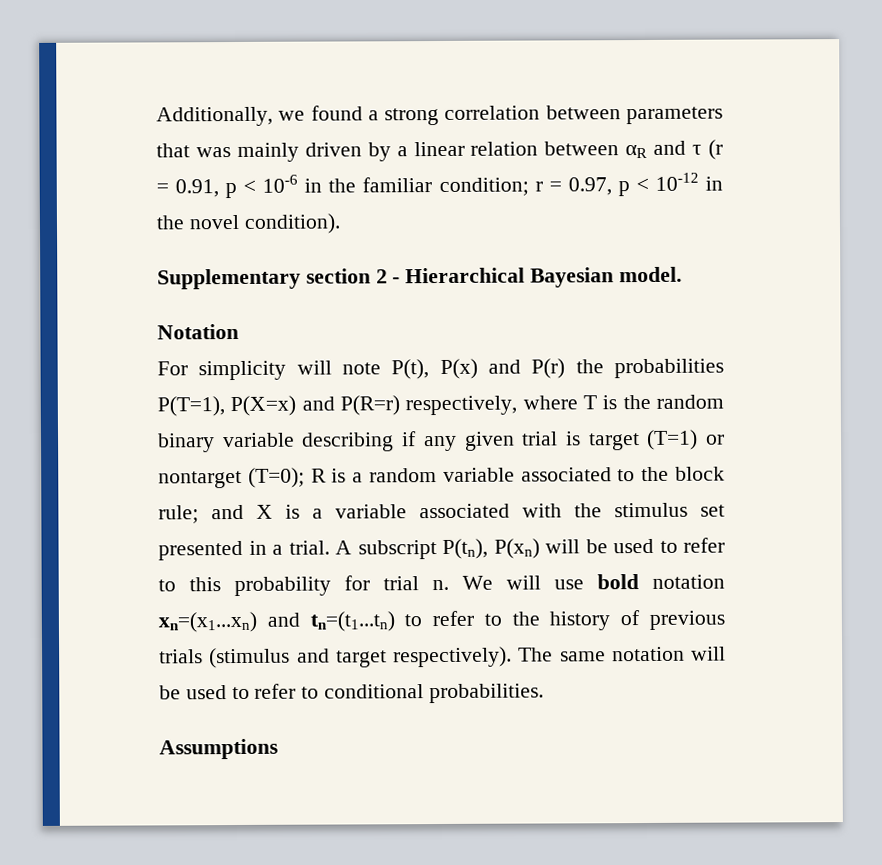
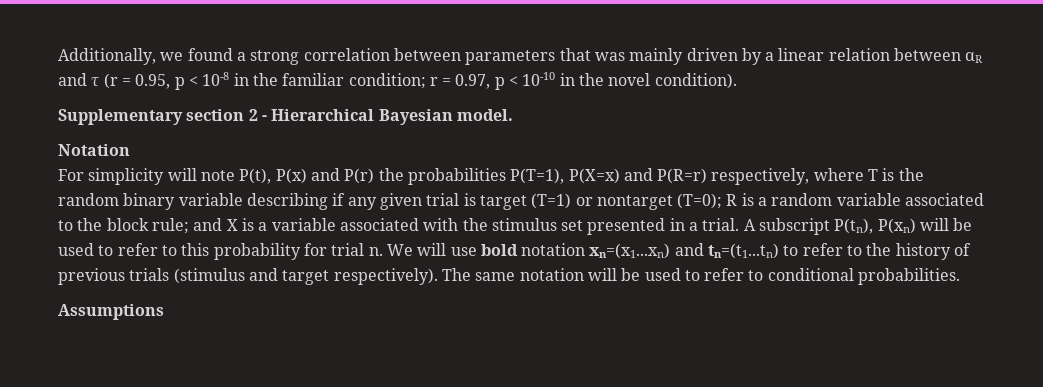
- Additionally, we found a strong correlation between parameters that was mainly driven by a linear relation between αR and τ (r = 0.91, p < 10-6 in the familiar condition; r = 0.97, p < 10-12 in the novel condition).
+ Additionally, we found a strong correlation between parameters that was mainly driven by a linear relation between αR and τ (r = 0.95, p < 10-8 in the familiar condition; r = 0.97, p < 10-10 in the novel condition).

